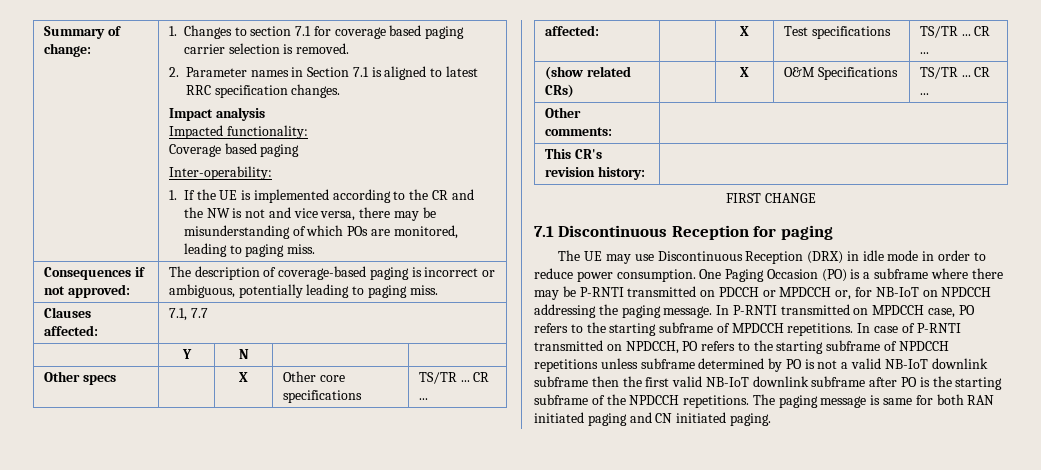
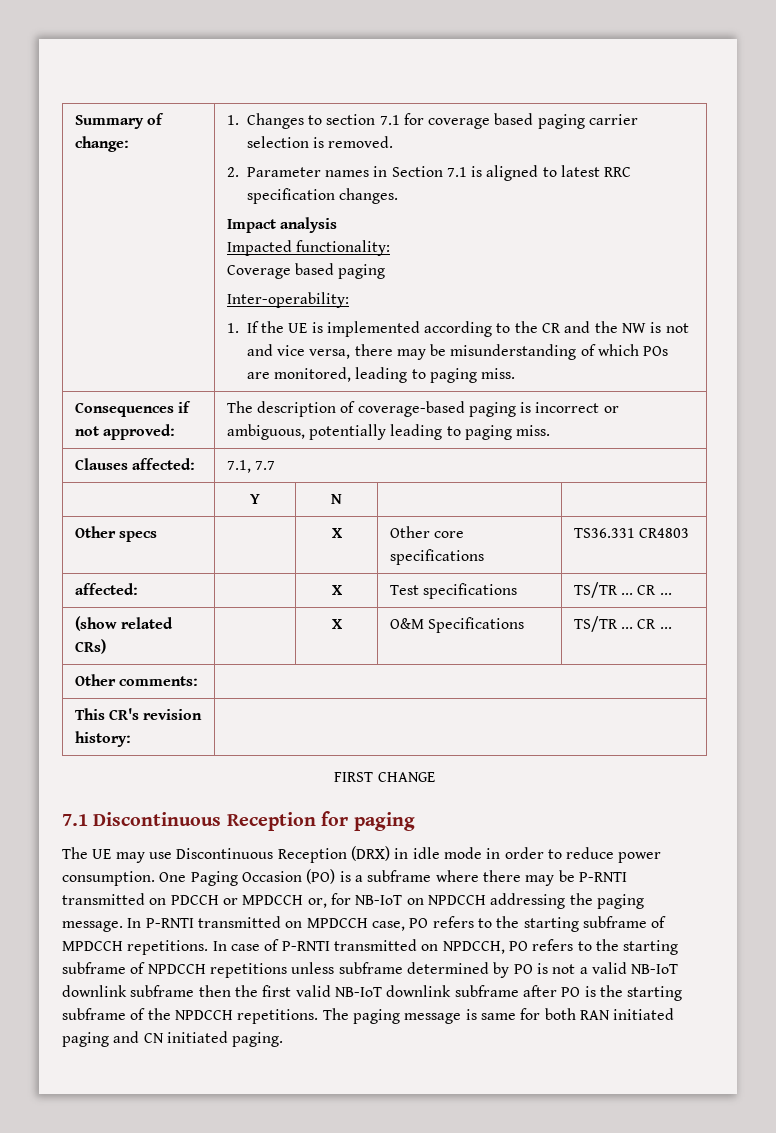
- Other specs | | X | Other core specifications | TS/TR ... CR ...
+ Other specs | | X | Other core specifications | TS36.331 CR4803

